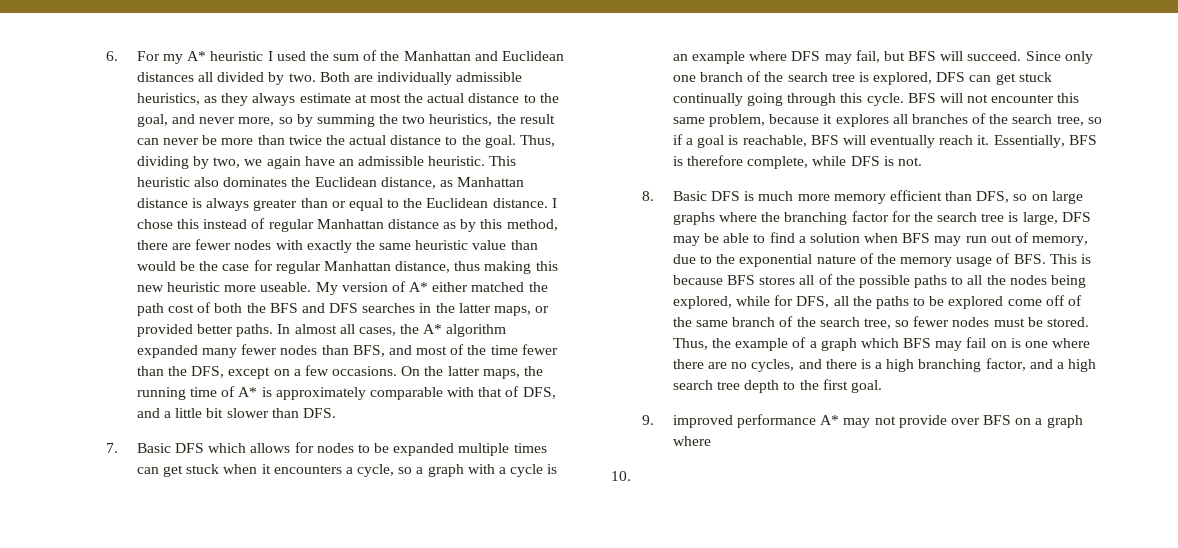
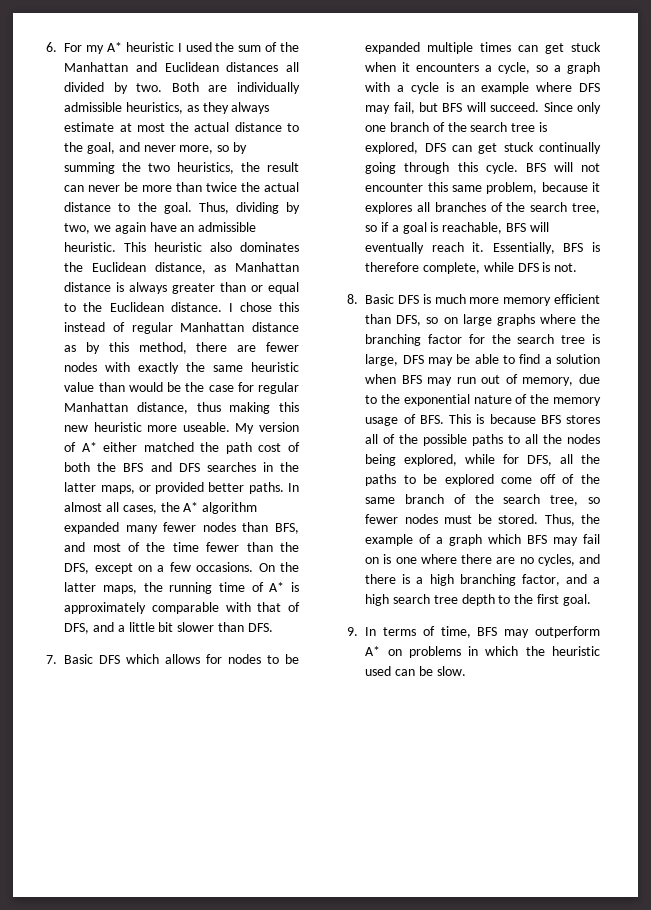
- 9. improved performance A* may not provide over BFS on a graph where
- 10.
+ 9. In terms of time, BFS may outperform A* on problems in which the heuristic used can be slow.

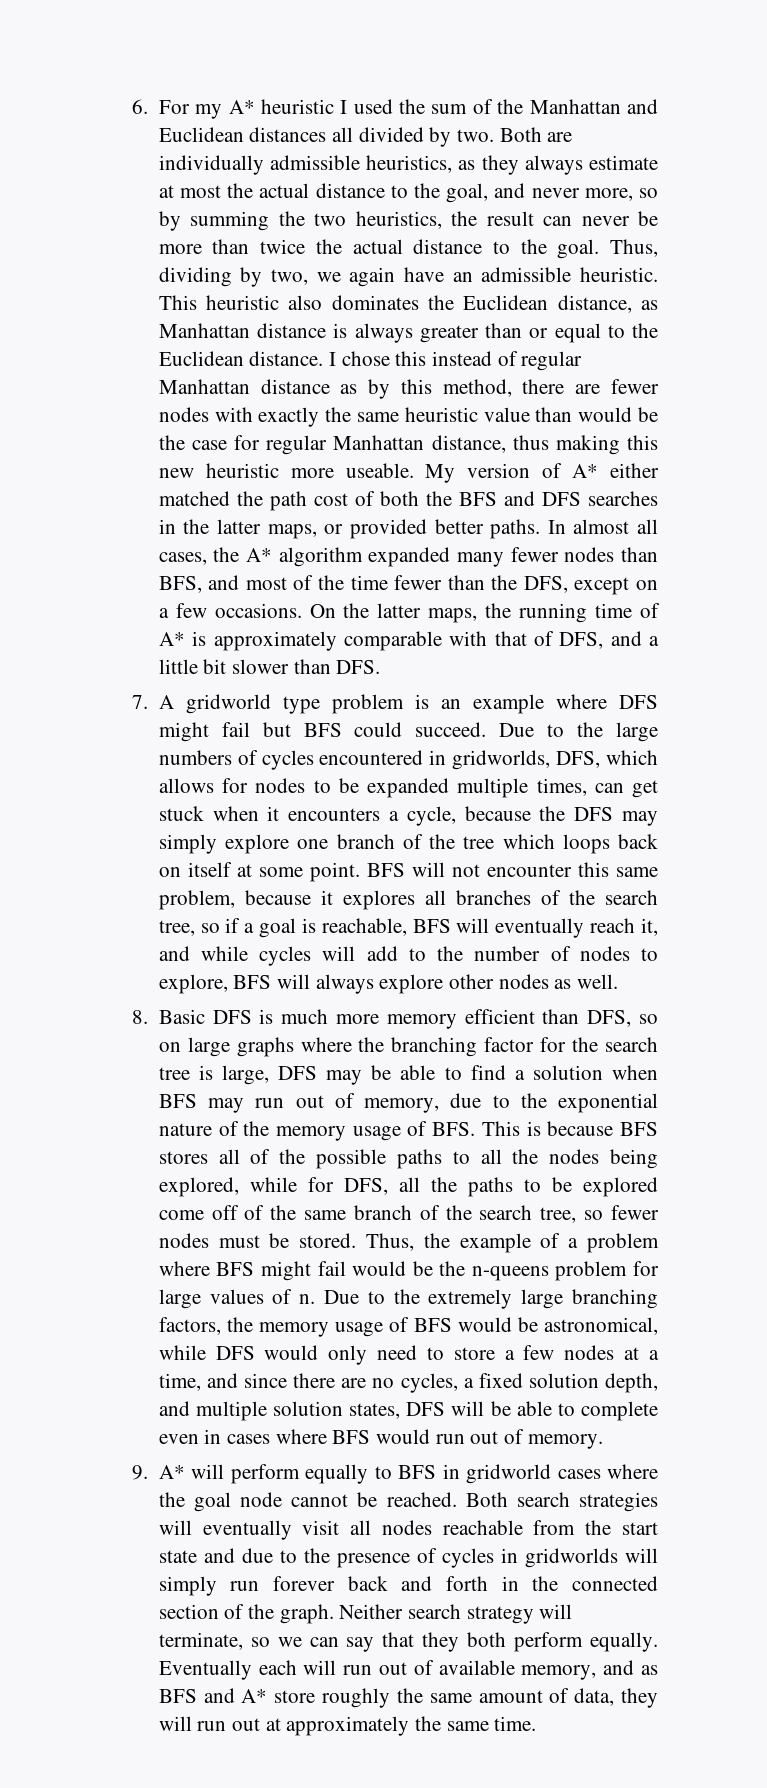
- 7. Basic DFS which allows for nodes to be expanded multiple times can get stuck when it encounters a cycle, so a graph with a cycle is an example where DFS may fail, but BFS will succeed. Since only one branch of the search tree is explored, DFS can get stuck continually going through this cycle.
+ 7. A gridworld type problem is an example where DFS might fail but BFS could succeed. Due to the large numbers of cycles encountered in gridworlds, DFS, which allows for nodes to be expanded multiple times, can get stuck when it encounters a cycle, because the DFS may simply explore one branch of the tree which loops back on itself at some point.
- BFS will not encounter this same problem, because it explores all branches of the search tree, so if a goal is reachable, BFS will eventually reach it. Essentially, BFS is therefore complete, while DFS is not.
+ BFS will not encounter this same problem, because it explores all branches of the search tree, so if a goal is reachable, BFS will eventually reach it, and while cycles will add to the number of nodes to explore, BFS will always explore other nodes as well.
- Thus, the example of a graph which BFS may fail on is one where there are no cycles, and there is a high branching factor, and a high search tree depth to the first goal.
- 9. In terms of time, BFS may outperform A* on problems in which the heuristic used can be slow.
+ Thus, the example of a problem where BFS might fail would be the n-queens problem for large values of n. Due to the extremely large branching factors, the memory usage of BFS would be astronomical, while DFS would only need to store a few nodes at a time, and since there are no cycles, a fixed solution depth, and multiple solution states, DFS will be able to complete even in cases where BFS would run out of memory.
+ 9. A* will perform equally to BFS in gridworld cases where the goal node cannot be reached. Both search strategies will eventually visit all nodes reachable from the start state and due to the presence of cycles in gridworlds will simply run forever back and forth in the connected section of the graph. Neither search strategy will terminate, so we can say that they both perform equally. Eventually each will run out of available memory, and as BFS and A* store roughly the same amount of data, they will run out at approximately the same time.

